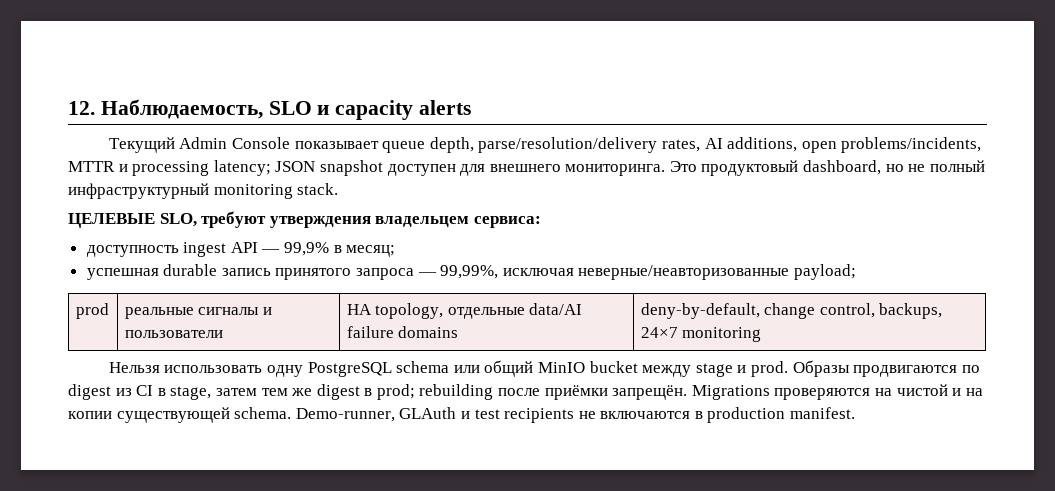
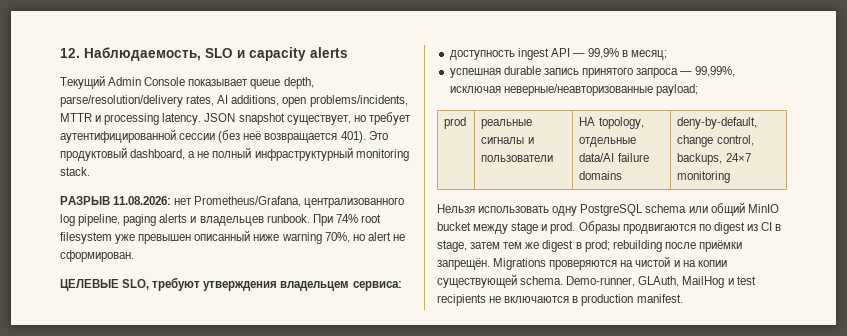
- Текущий Admin Console показывает queue depth, parse/resolution/delivery rates, AI additions, open problems/incidents, MTTR и processing latency; JSON snapshot доступен для внешнего мониторинга.
+ Текущий Admin Console показывает queue depth, parse/resolution/delivery rates, AI additions, open problems/incidents, MTTR и processing latency. JSON snapshot существует, но требует аутентифицированной сессии (без неё возвращается 401).
- Это продуктовый dashboard, но не полный инфраструктурный monitoring stack.
+ Это продуктовый dashboard, а не полный инфраструктурный monitoring stack.
+ РАЗРЫВ 11.08.2026: нет Prometheus/Grafana, централизованного log pipeline, paging alerts и владельцев runbook. При 74% root filesystem уже превышен описанный ниже warning 70%, но alert не сформирован.
- Demo-runner, GLAuth и test recipients не включаются в production manifest.
+ Demo-runner, GLAuth, MailHog и test recipients не включаются в production manifest.

